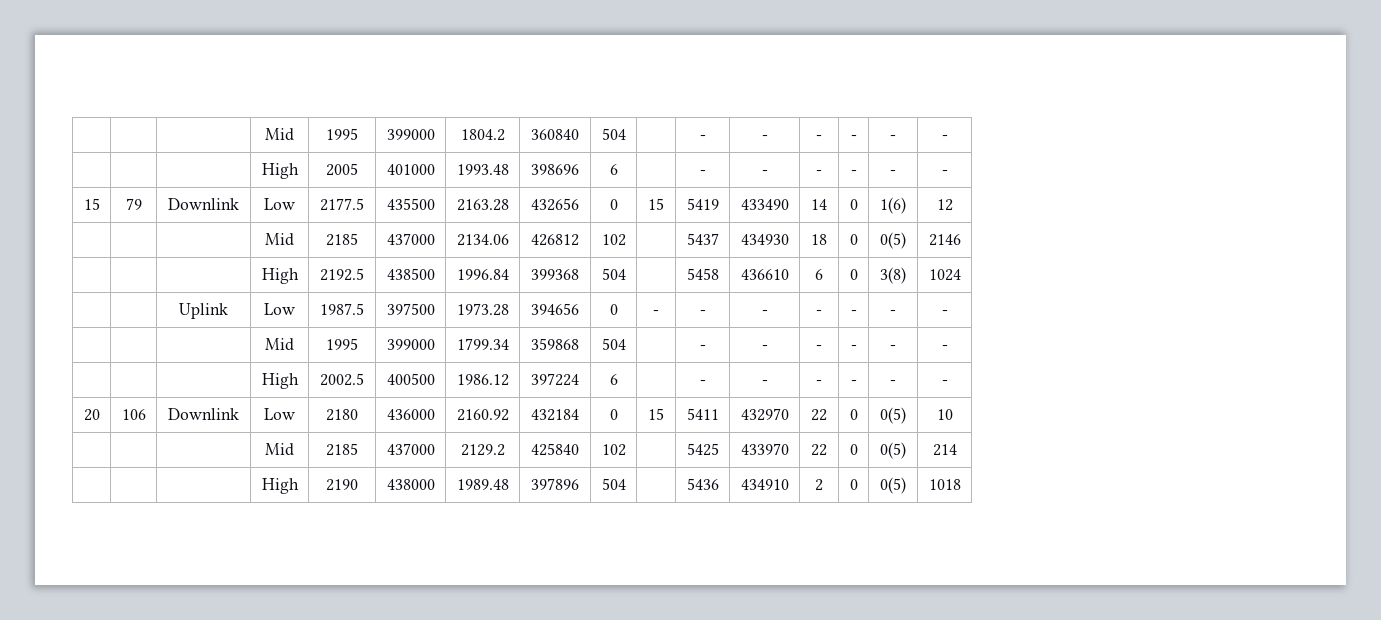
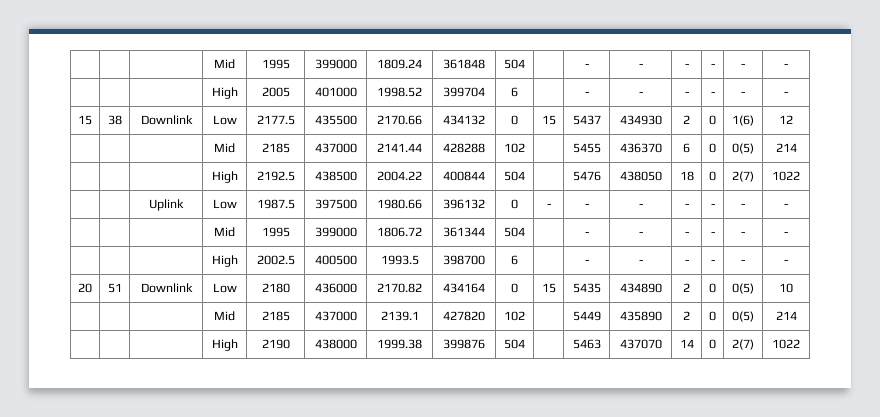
- | | | Mid | 1995 | 399000 | 1804.2 | 360840 | 504 | | - | - | - | - | - | -
+ | | | Mid | 1995 | 399000 | 1809.24 | 361848 | 504 | | - | - | - | - | - | -
- | | | High | 2005 | 401000 | 1993.48 | 398696 | 6 | | - | - | - | - | - | -
+ | | | High | 2005 | 401000 | 1998.52 | 399704 | 6 | | - | - | - | - | - | -
- 15 | 79 | Downlink | Low | 2177.5 | 435500 | 2163.28 | 432656 | 0 | 15 | 5419 | 433490 | 14 | 0 | 1(6) | 12
+ 15 | 38 | Downlink | Low | 2177.5 | 435500 | 2170.66 | 434132 | 0 | 15 | 5437 | 434930 | 2 | 0 | 1(6) | 12
- | | | Mid | 2185 | 437000 | 2134.06 | 426812 | 102 | | 5437 | 434930 | 18 | 0 | 0(5) | 2146
+ | | | Mid | 2185 | 437000 | 2141.44 | 428288 | 102 | | 5455 | 436370 | 6 | 0 | 0(5) | 214
- | | | High | 2192.5 | 438500 | 1996.84 | 399368 | 504 | | 5458 | 436610 | 6 | 0 | 3(8) | 1024
+ | | | High | 2192.5 | 438500 | 2004.22 | 400844 | 504 | | 5476 | 438050 | 18 | 0 | 2(7) | 1022
- | | Uplink | Low | 1987.5 | 397500 | 1973.28 | 394656 | 0 | - | - | - | - | - | - | -
+ | | Uplink | Low | 1987.5 | 397500 | 1980.66 | 396132 | 0 | - | - | - | - | - | - | -
- | | | Mid | 1995 | 399000 | 1799.34 | 359868 | 504 | | - | - | - | - | - | -
+ | | | Mid | 1995 | 399000 | 1806.72 | 361344 | 504 | | - | - | - | - | - | -
- | | | High | 2002.5 | 400500 | 1986.12 | 397224 | 6 | | - | - | - | - | - | -
+ | | | High | 2002.5 | 400500 | 1993.5 | 398700 | 6 | | - | - | - | - | - | -
- 20 | 106 | Downlink | Low | 2180 | 436000 | 2160.92 | 432184 | 0 | 15 | 5411 | 432970 | 22 | 0 | 0(5) | 10
+ 20 | 51 | Downlink | Low | 2180 | 436000 | 2170.82 | 434164 | 0 | 15 | 5435 | 434890 | 2 | 0 | 0(5) | 10
- | | | Mid | 2185 | 437000 | 2129.2 | 425840 | 102 | | 5425 | 433970 | 22 | 0 | 0(5) | 214
+ | | | Mid | 2185 | 437000 | 2139.1 | 427820 | 102 | | 5449 | 435890 | 2 | 0 | 0(5) | 214
- | | | High | 2190 | 438000 | 1989.48 | 397896 | 504 | | 5436 | 434910 | 2 | 0 | 0(5) | 1018
+ | | | High | 2190 | 438000 | 1999.38 | 399876 | 504 | | 5463 | 437070 | 14 | 0 | 2(7) | 1022

